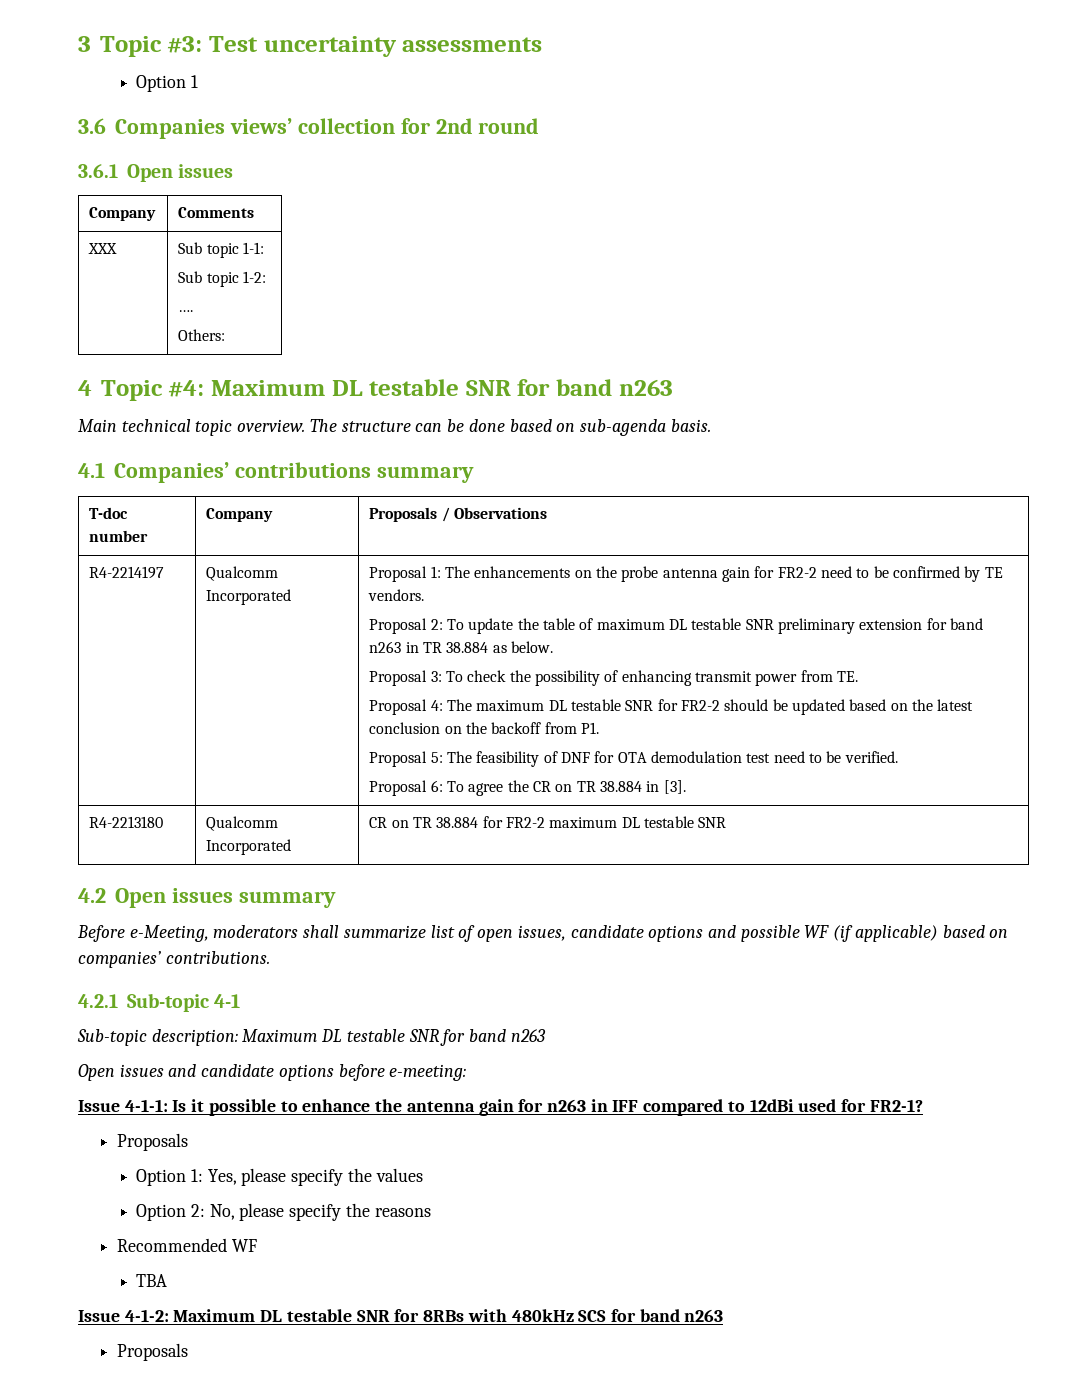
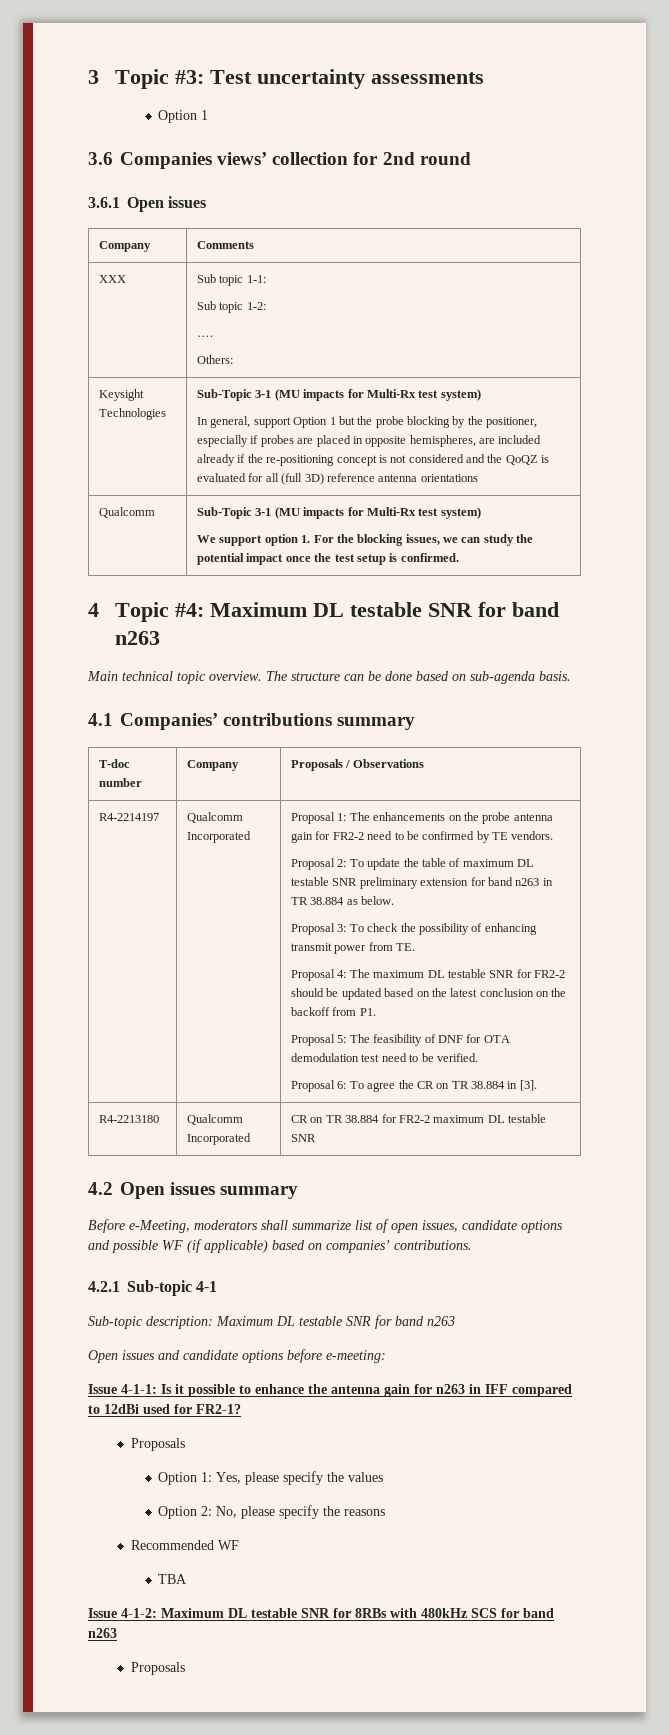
+ Keysight Technologies | Sub-Topic 3-1 (MU impacts for Multi-Rx test system)
+ In general, support Option 1 but the probe blocking by the positioner, especially if probes are placed in opposite hemispheres, are included already if the re-positioning concept is not considered and the QoQZ is evaluated for all (full 3D) reference antenna orientations
+ Qualcomm | Sub-Topic 3-1 (MU impacts for Multi-Rx test system)
+ We support option 1. For the blocking issues, we can study the potential impact once the test setup is confirmed.

